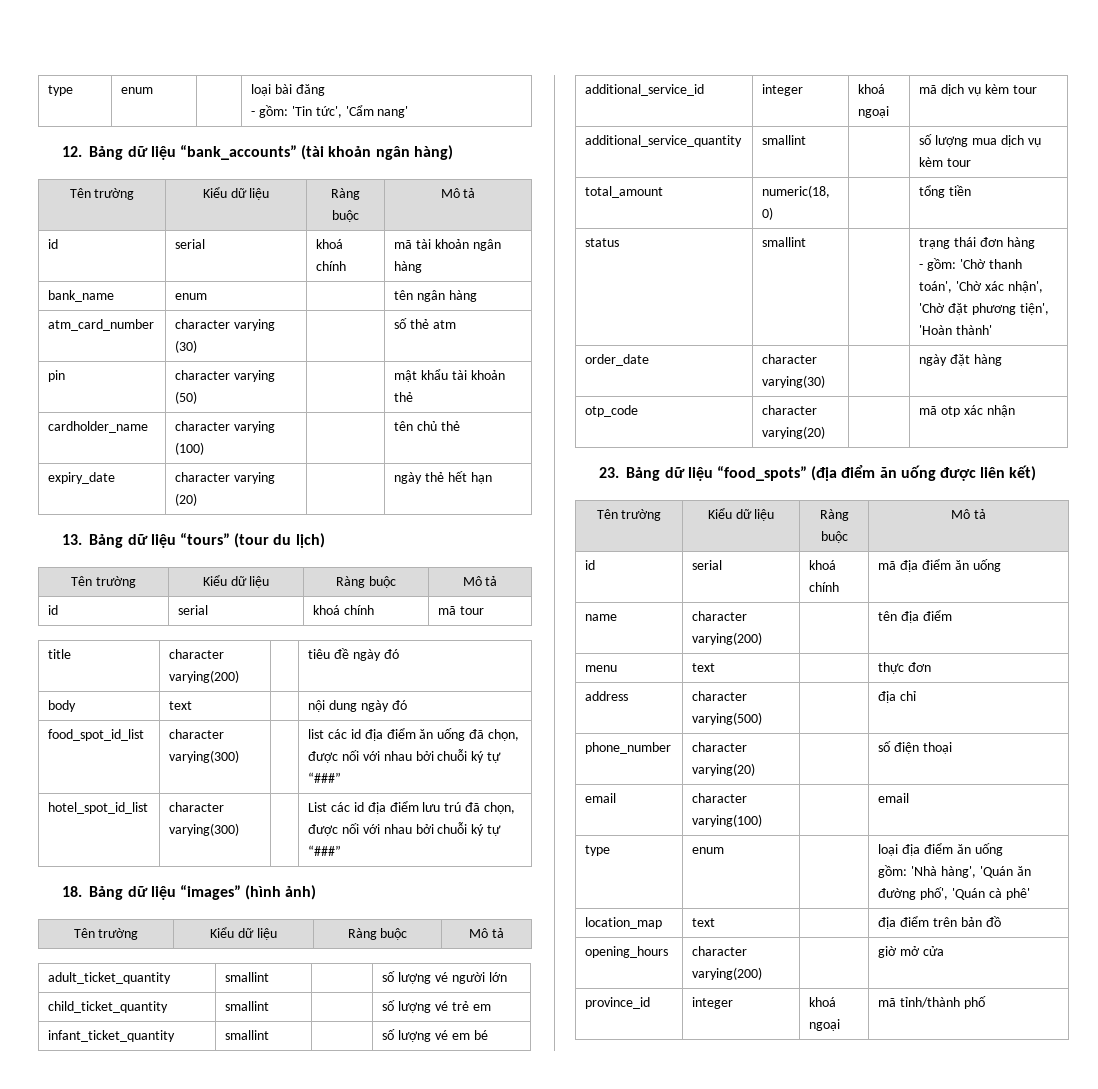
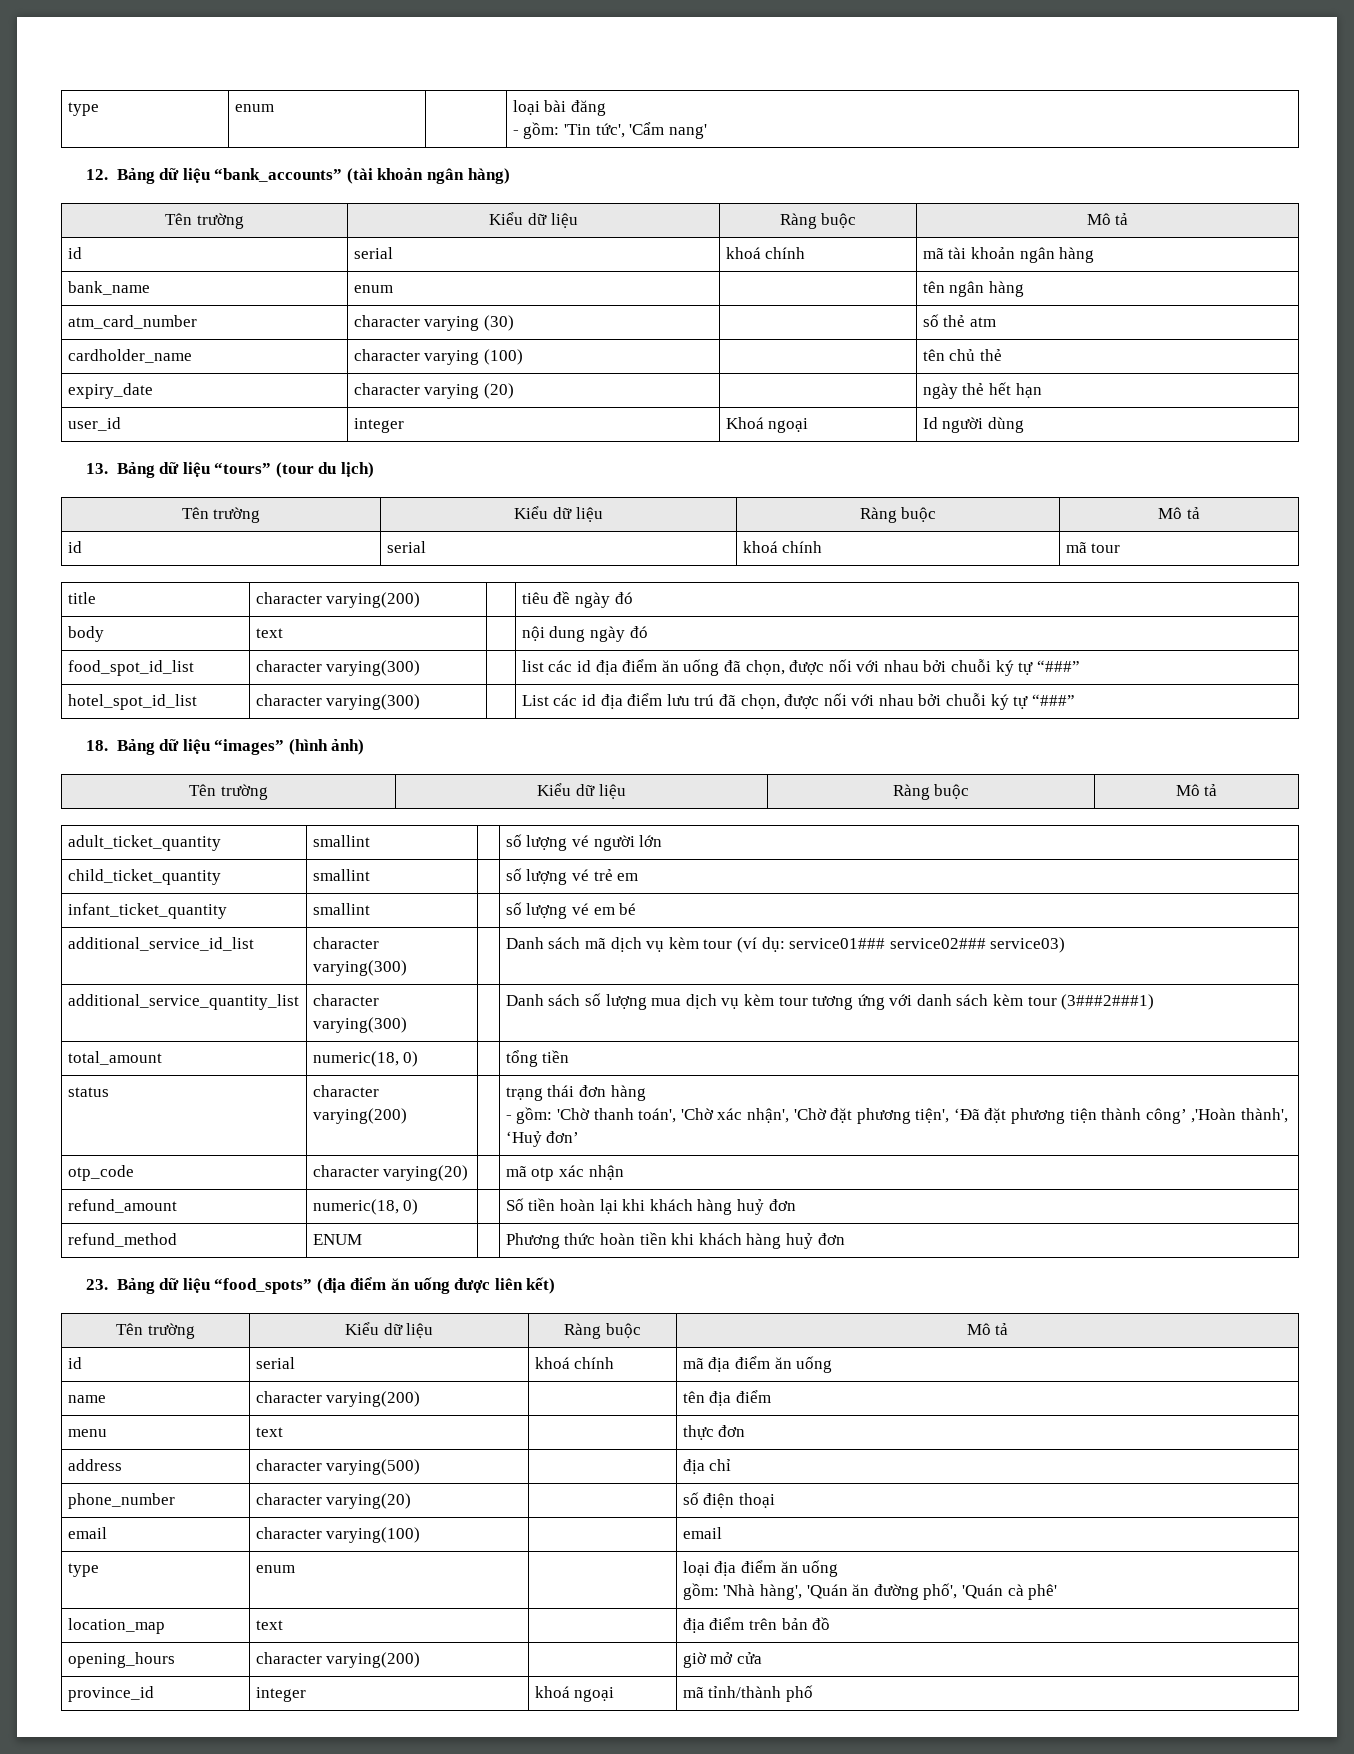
- pin | character varying (50) | | mật khẩu tài khoản thẻ
+ user_id | integer | Khoá ngoại | Id người dùng
- additional_service_id | integer | khoá ngoại | mã dịch vụ kèm tour
- additional_service_quantity | smallint | | số lượng mua dịch vụ kèm tour
+ additional_service_id_list | character varying(300) | | Danh sách mã dịch vụ kèm tour (ví dụ: service01### service02### service03)
+ additional_service_quantity_list | character varying(300) | | Danh sách số lượng mua dịch vụ kèm tour tương ứng với danh sách kèm tour (3###2###1)
- status | smallint | | trạng thái đơn hàng
- - gồm: 'Chờ thanh toán', 'Chờ xác nhận', 'Chờ đặt phương tiện', 'Hoàn thành'
- order_date | character varying(30) | | ngày đặt hàng
+ status | character varying(200) | | trạng thái đơn hàng
+ - gồm: 'Chờ thanh toán', 'Chờ xác nhận', 'Chờ đặt phương tiện', ‘Đã đặt phương tiện thành công’ ,'Hoàn thành', ‘Huỷ đơn’
+ refund_amount | numeric(18, 0) | | Số tiền hoàn lại khi khách hàng huỷ đơn
+ refund_method | ENUM | | Phương thức hoàn tiền khi khách hàng huỷ đơn

